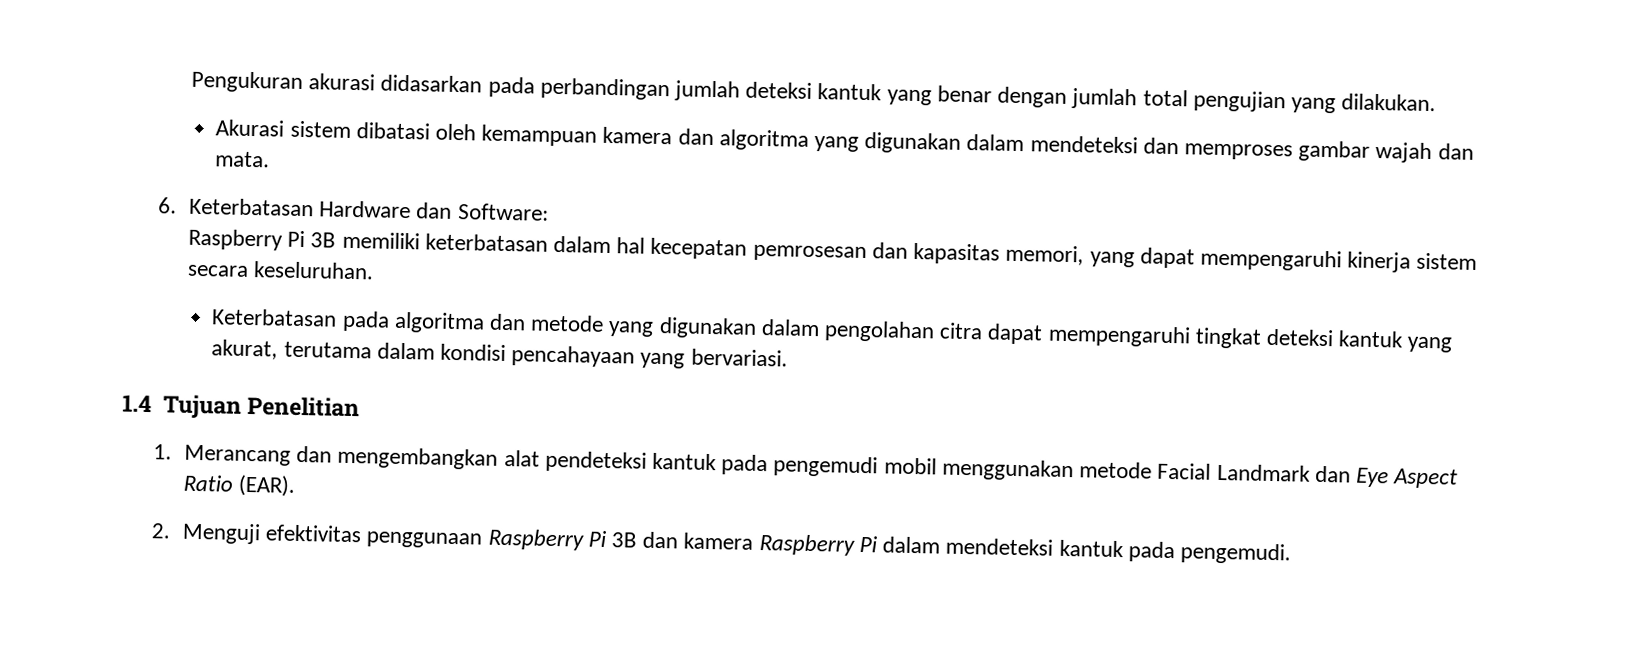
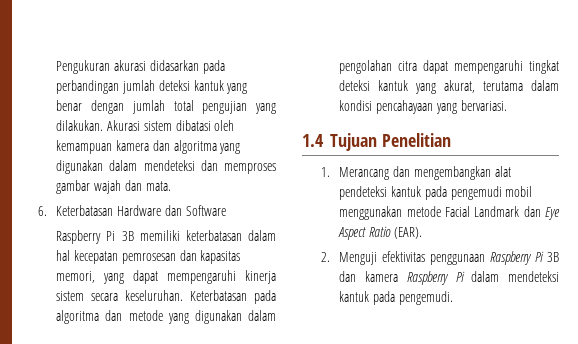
- Pengukuran akurasi didasarkan pada perbandingan jumlah deteksi kantuk yang benar dengan jumlah total pengujian yang dilakukan.
- Akurasi sistem dibatasi oleh kemampuan kamera dan algoritma yang digunakan dalam mendeteksi dan memproses gambar wajah dan mata.
+ Pengukuran akurasi didasarkan pada perbandingan jumlah deteksi kantuk yang benar dengan jumlah total pengujian yang dilakukan. Akurasi sistem dibatasi oleh kemampuan kamera dan algoritma yang digunakan dalam mendeteksi dan memproses gambar wajah dan mata.
- 6. Keterbatasan Hardware dan Software:
+ 6. Keterbatasan Hardware dan Software
- Raspberry Pi 3B memiliki keterbatasan dalam hal kecepatan pemrosesan dan kapasitas memori, yang dapat mempengaruhi kinerja sistem secara keseluruhan.
- Keterbatasan pada algoritma dan metode yang digunakan dalam pengolahan citra dapat mempengaruhi tingkat deteksi kantuk yang akurat, terutama dalam kondisi pencahayaan yang bervariasi.
+ Raspberry Pi 3B memiliki keterbatasan dalam hal kecepatan pemrosesan dan kapasitas memori, yang dapat mempengaruhi kinerja sistem secara keseluruhan. Keterbatasan pada algoritma dan metode yang digunakan dalam pengolahan citra dapat mempengaruhi tingkat deteksi kantuk yang akurat, terutama dalam kondisi pencahayaan yang bervariasi.

